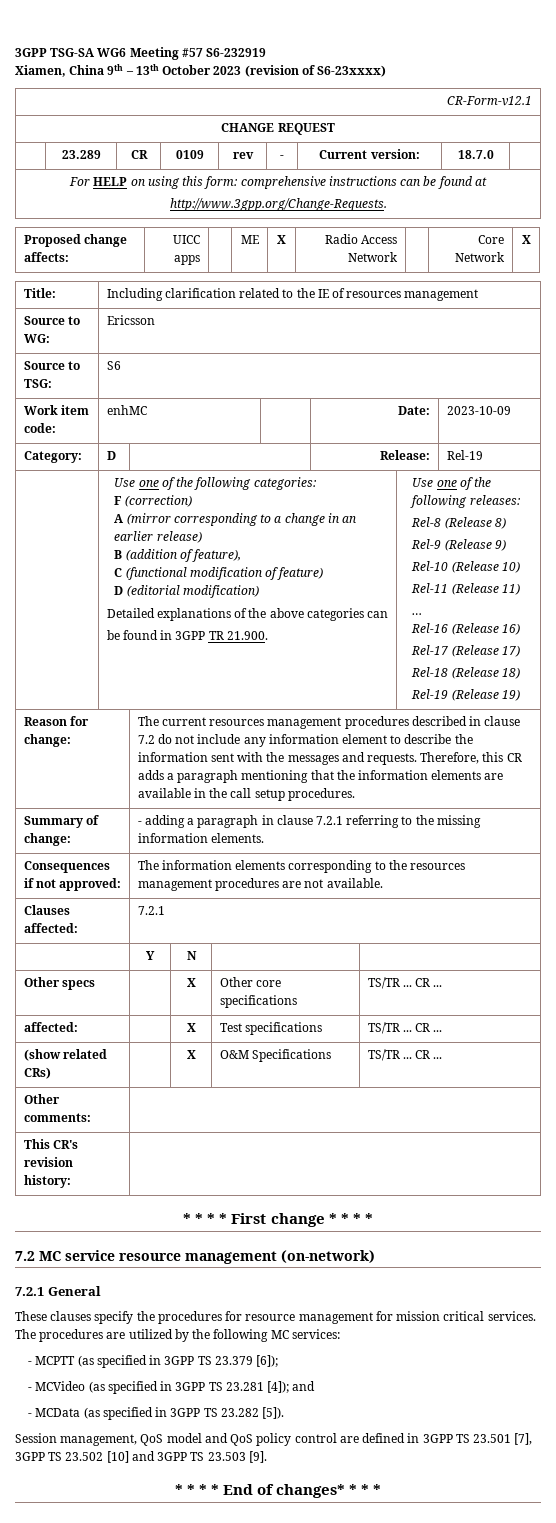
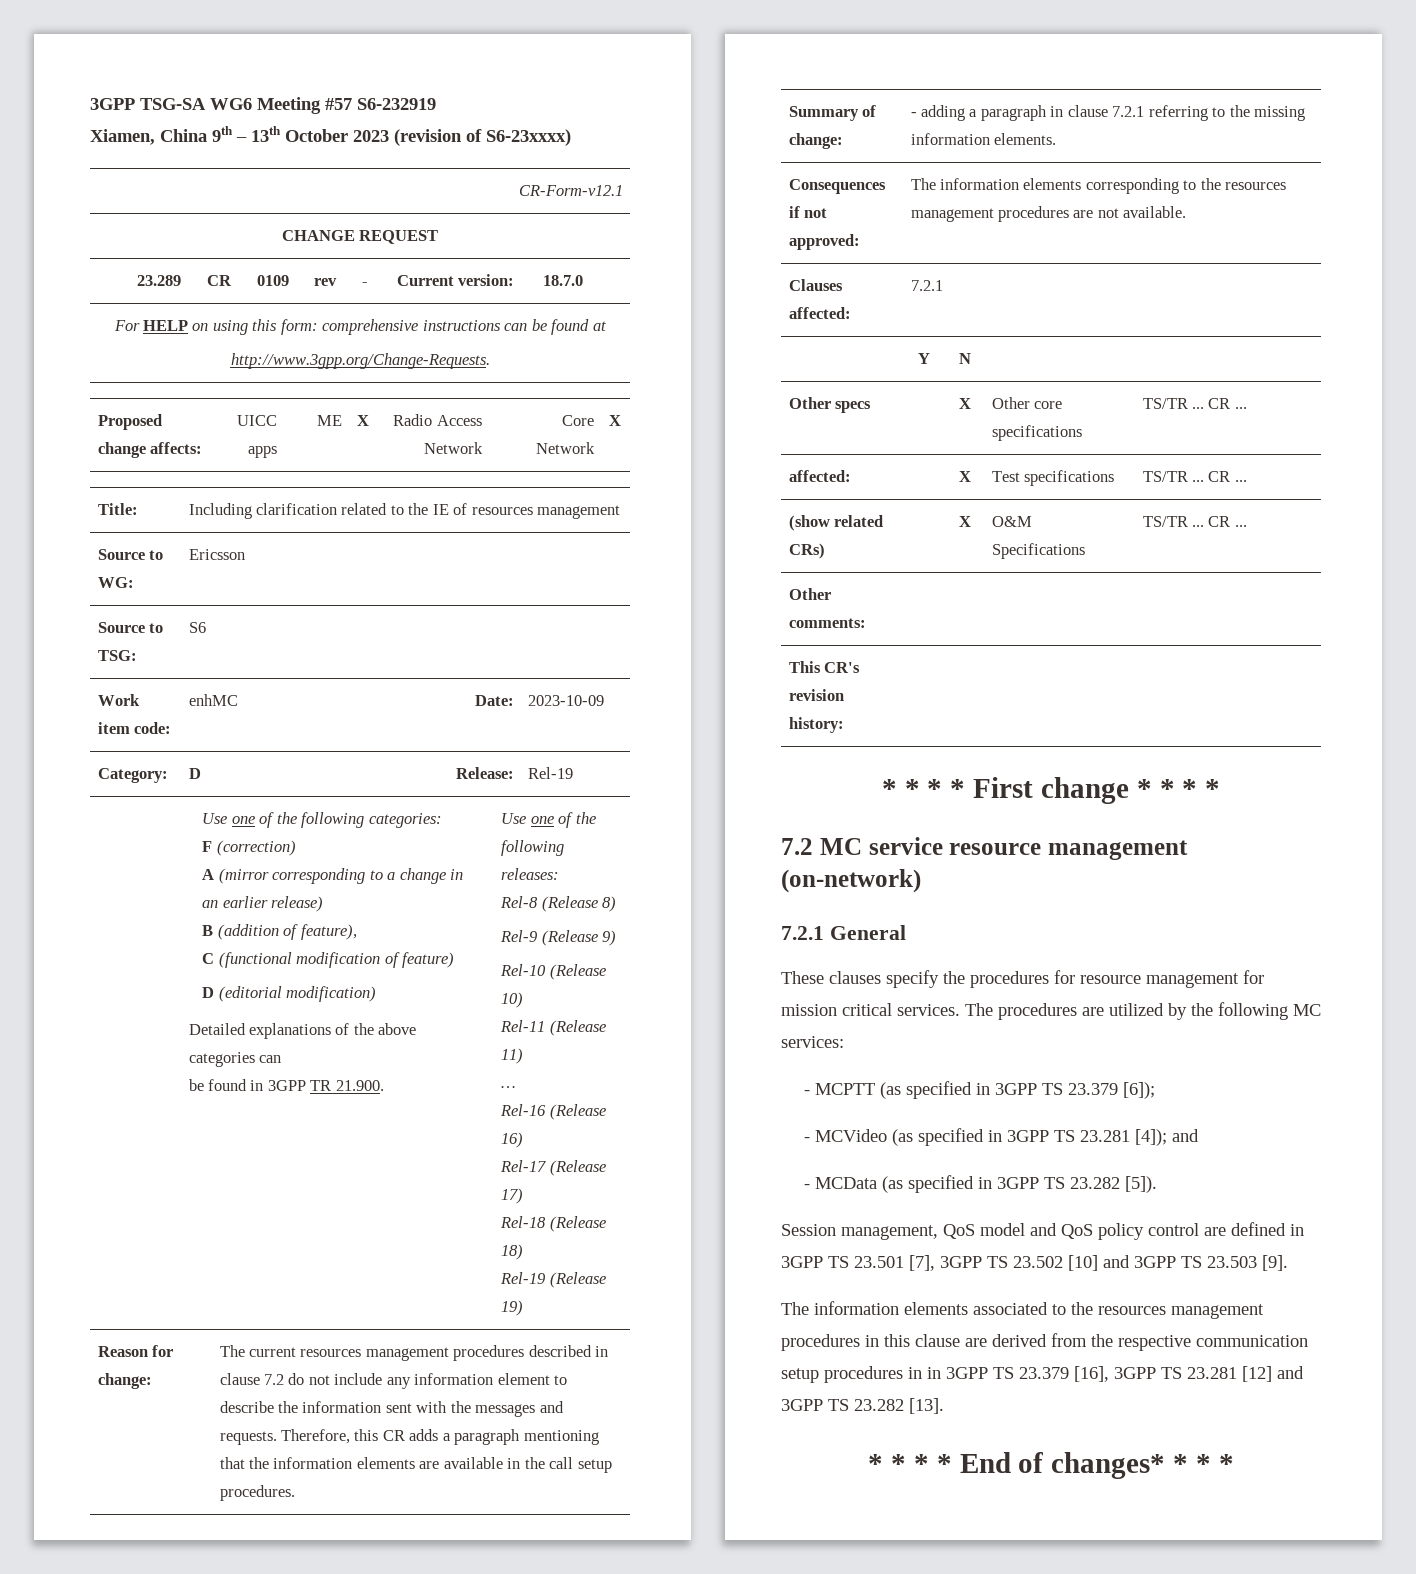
+ The information elements associated to the resources management procedures in this clause are derived from the respective communication setup procedures in in 3GPP TS 23.379 [16], 3GPP TS 23.281 [12] and 3GPP TS 23.282 [13].

